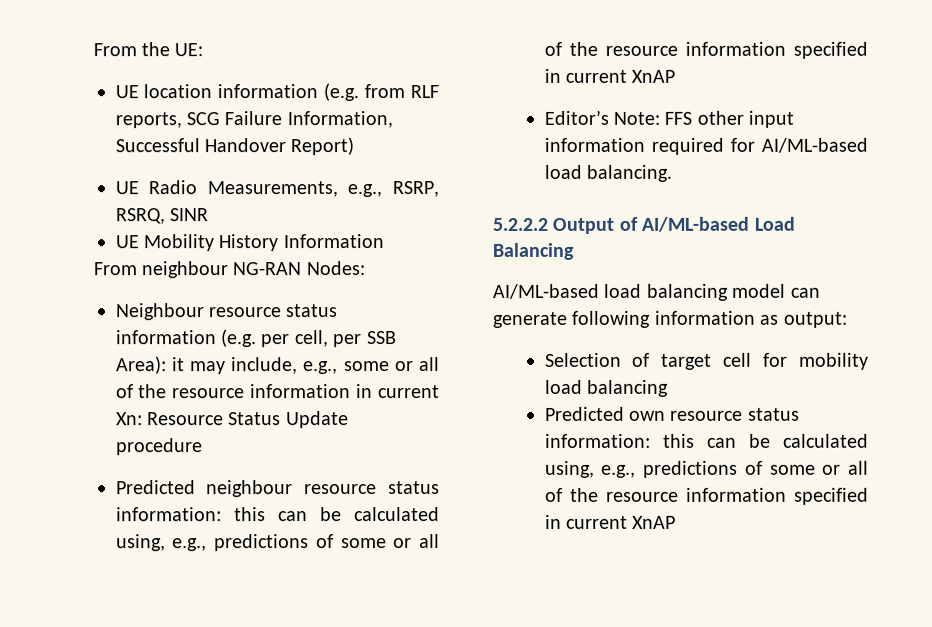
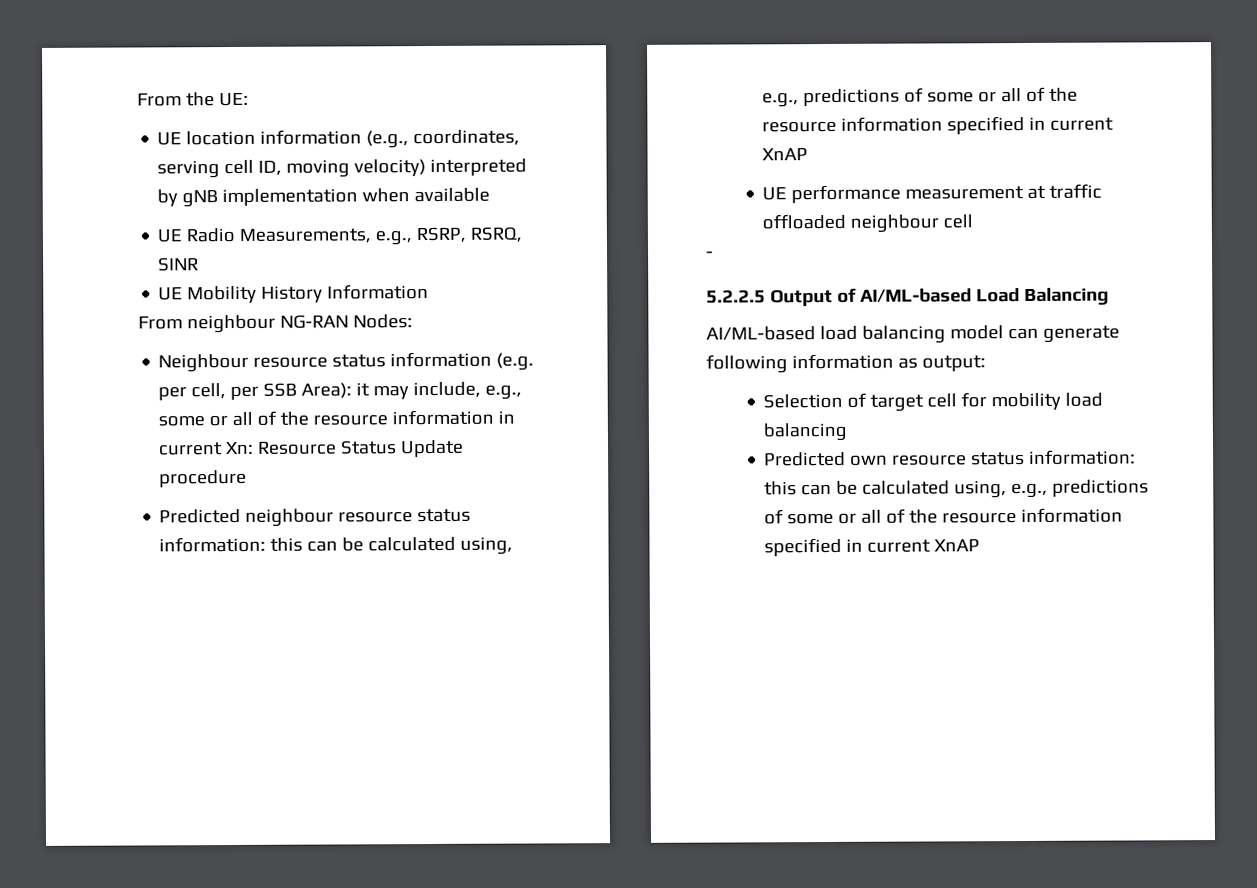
- UE location information (e.g. from RLF reports, SCG Failure Information, Successful Handover Report)
+ UE location information (e.g., coordinates, serving cell ID, moving velocity) interpreted by gNB implementation when available
- Editor’s Note: FFS other input information required for AI/ML-based load balancing.
- 5.2.2.2 Output of AI/ML-based Load Balancing
+ UE performance measurement at traffic offloaded neighbour cell
+ -
+ 5.2.2.5 Output of AI/ML-based Load Balancing

